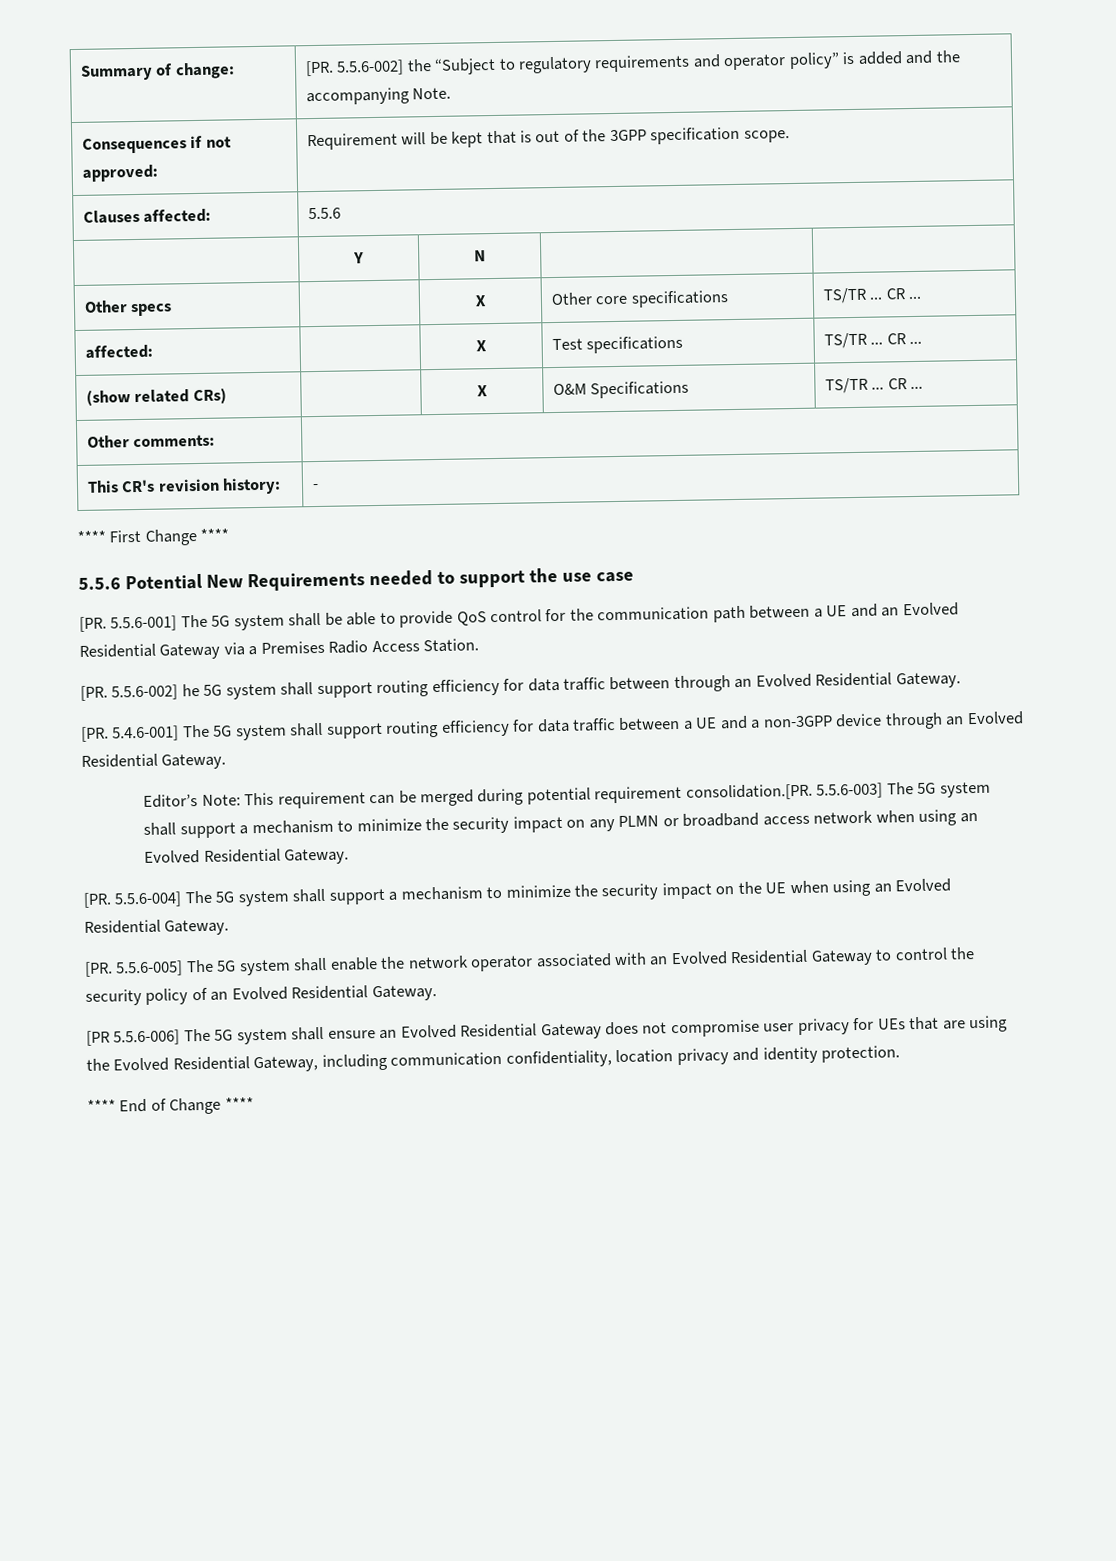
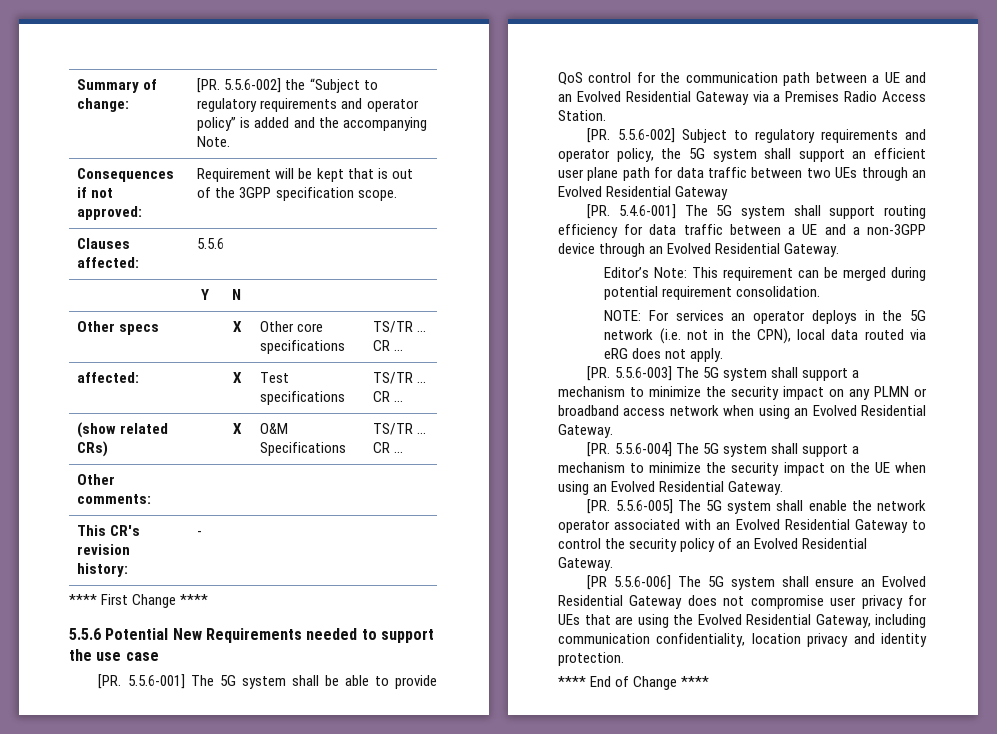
- [PR. 5.5.6-002] he 5G system shall support routing efficiency for data traffic between through an Evolved Residential Gateway.
+ [PR. 5.5.6-002] Subject to regulatory requirements and operator policy, the 5G system shall support an efficient user plane path for data traffic between two UEs through an Evolved Residential Gateway
- Editor’s Note: This requirement can be merged during potential requirement consolidation.[PR. 5.5.6-003] The 5G system shall support a mechanism to minimize the security impact on any PLMN or broadband access network when using an Evolved Residential Gateway.
+ Editor’s Note: This requirement can be merged during potential requirement consolidation.
+ NOTE: For services an operator deploys in the 5G network (i.e. not in the CPN), local data routed via eRG does not apply.
+ [PR. 5.5.6-003] The 5G system shall support a mechanism to minimize the security impact on any PLMN or broadband access network when using an Evolved Residential Gateway.

